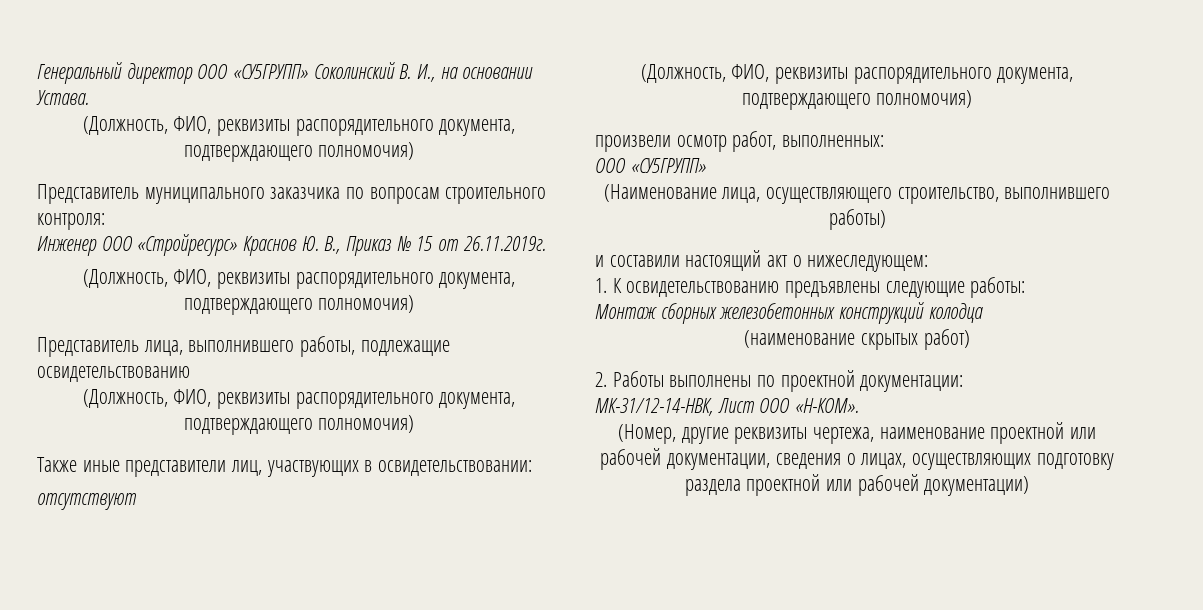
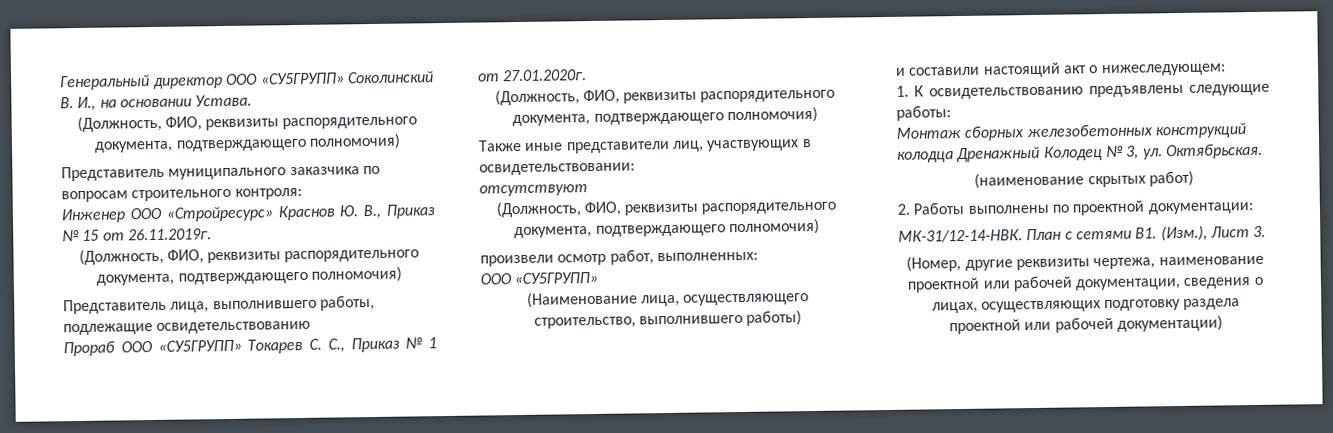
+ Прораб ООО «СУ5ГРУПП» Токарев С. С., Приказ № 1 от 27.01.2020г.
- Монтаж сборных железобетонных конструкций колодца
+ Монтаж сборных железобетонных конструкций колодца Дренажный Колодец № 3, ул. Октябрьская.
- МК-31/12-14-НВК, Лист ООО «Н-КОМ».
+ МК-31/12-14-НВК. План с сетями В1. (Изм.), Лист 3.

